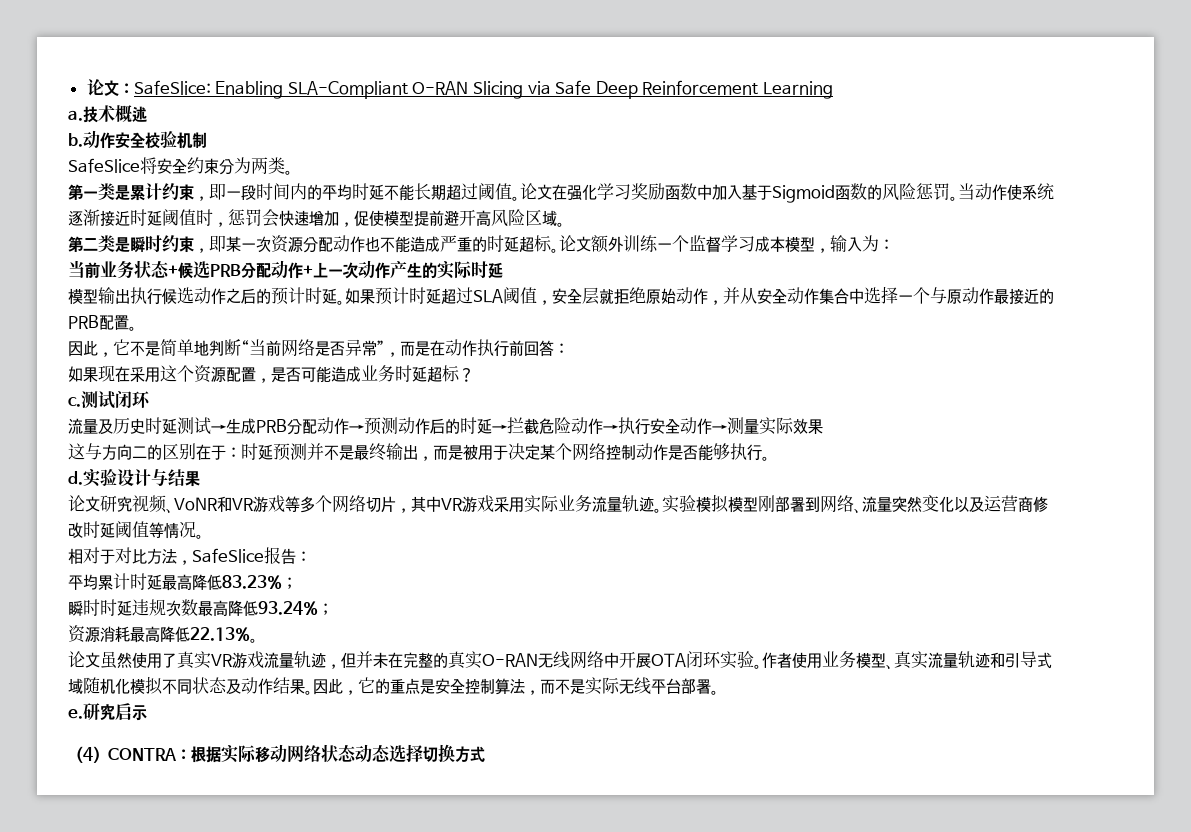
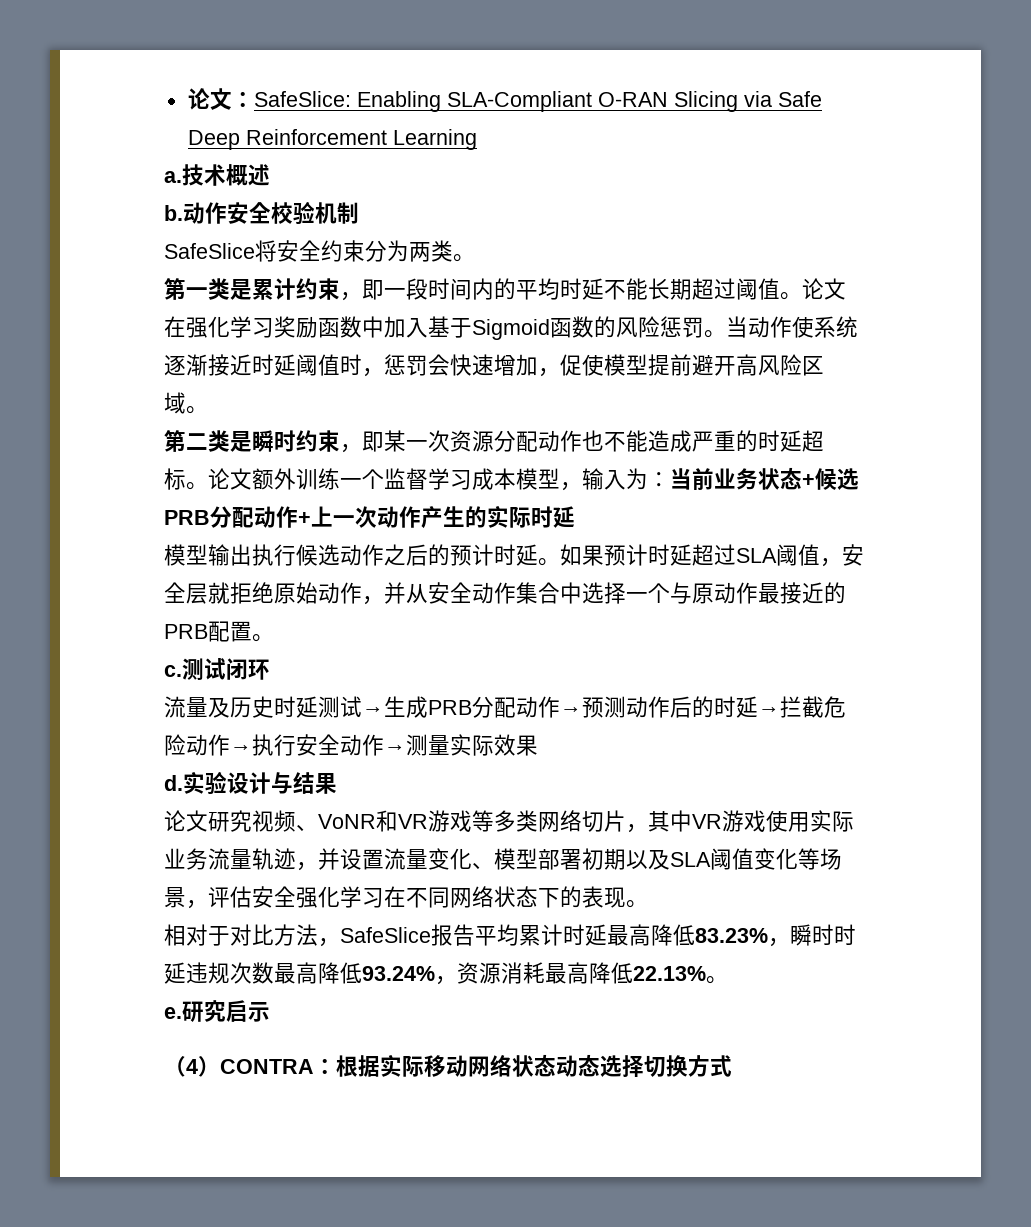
- 论文额外训练一个监督学习成本模型，输入为：
- 当前业务状态+候选PRB分配动作+上一次动作产生的实际时延
+ 论文额外训练一个监督学习成本模型，输入为：当前业务状态+候选PRB分配动作+上一次动作产生的实际时延
- 因此，它不是简单地判断“当前网络是否异常”，而是在动作执行前回答：
- 如果现在采用这个资源配置，是否可能造成业务时延超标？
- 这与方向二的区别在于：时延预测并不是最终输出，而是被用于决定某个网络控制动作是否能够执行。
- 论文研究视频、VoNR和VR游戏等多个网络切片，其中VR游戏采用实际业务流量轨迹。实验模拟模型刚部署到网络、流量突然变化以及运营商修改时延阈值等情况。
+ 论文研究视频、VoNR和VR游戏等多类网络切片，其中VR游戏使用实际业务流量轨迹，并设置流量变化、模型部署初期以及SLA阈值变化等场景，评估安全强化学习在不同网络状态下的表现。
- 相对于对比方法，SafeSlice报告：
- 平均累计时延最高降低83.23%；
- 瞬时时延违规次数最高降低93.24%；
- 资源消耗最高降低22.13%。
+ 相对于对比方法，SafeSlice报告平均累计时延最高降低83.23%，瞬时时延违规次数最高降低93.24%，资源消耗最高降低22.13%。
- 论文虽然使用了真实VR游戏流量轨迹，但并未在完整的真实O-RAN无线网络中开展OTA闭环实验。作者使用业务模型、真实流量轨迹和引导式域随机化模拟不同状态及动作结果。因此，它的重点是安全控制算法，而不是实际无线平台部署。

